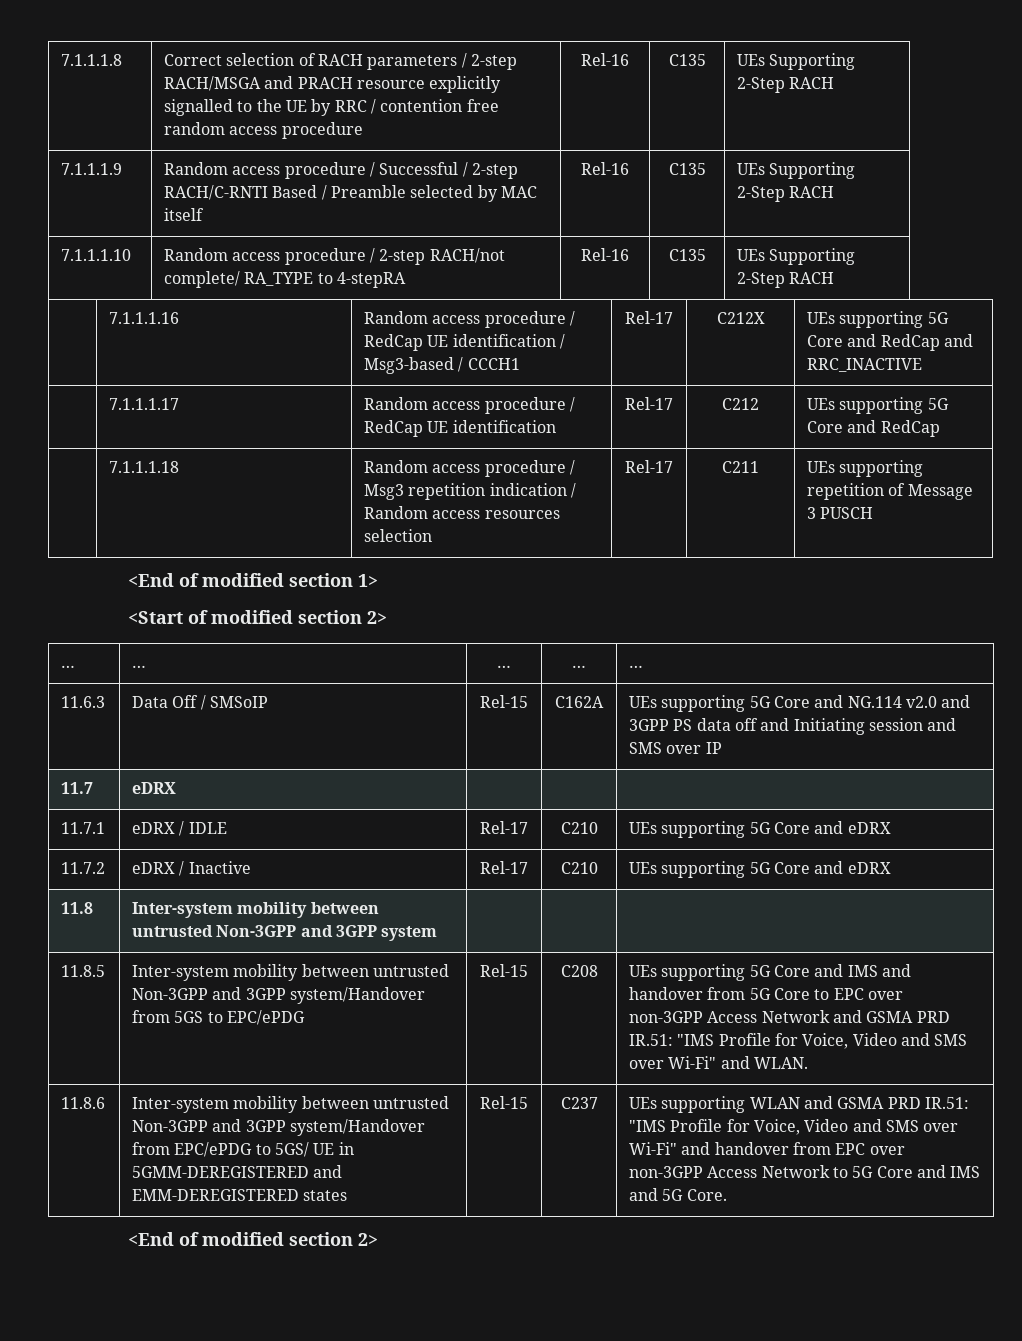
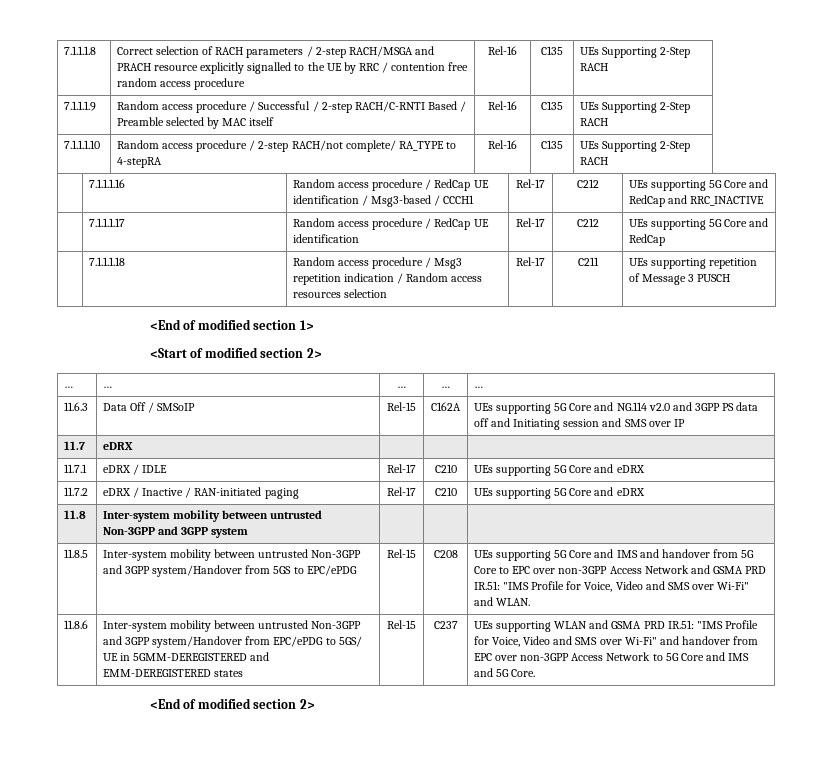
- | 7.1.1.1.16 | Random access procedure / RedCap UE identification / Msg3-based / CCCH1 | Rel-17 | C212X | UEs supporting 5G Core and RedCap and RRC_INACTIVE
+ | 7.1.1.1.16 | Random access procedure / RedCap UE identification / Msg3-based / CCCH1 | Rel-17 | C212 | UEs supporting 5G Core and RedCap and RRC_INACTIVE
- 11.7.2 | eDRX / Inactive | Rel-17 | C210 | UEs supporting 5G Core and eDRX
+ 11.7.2 | eDRX / Inactive / RAN-initiated paging | Rel-17 | C210 | UEs supporting 5G Core and eDRX

